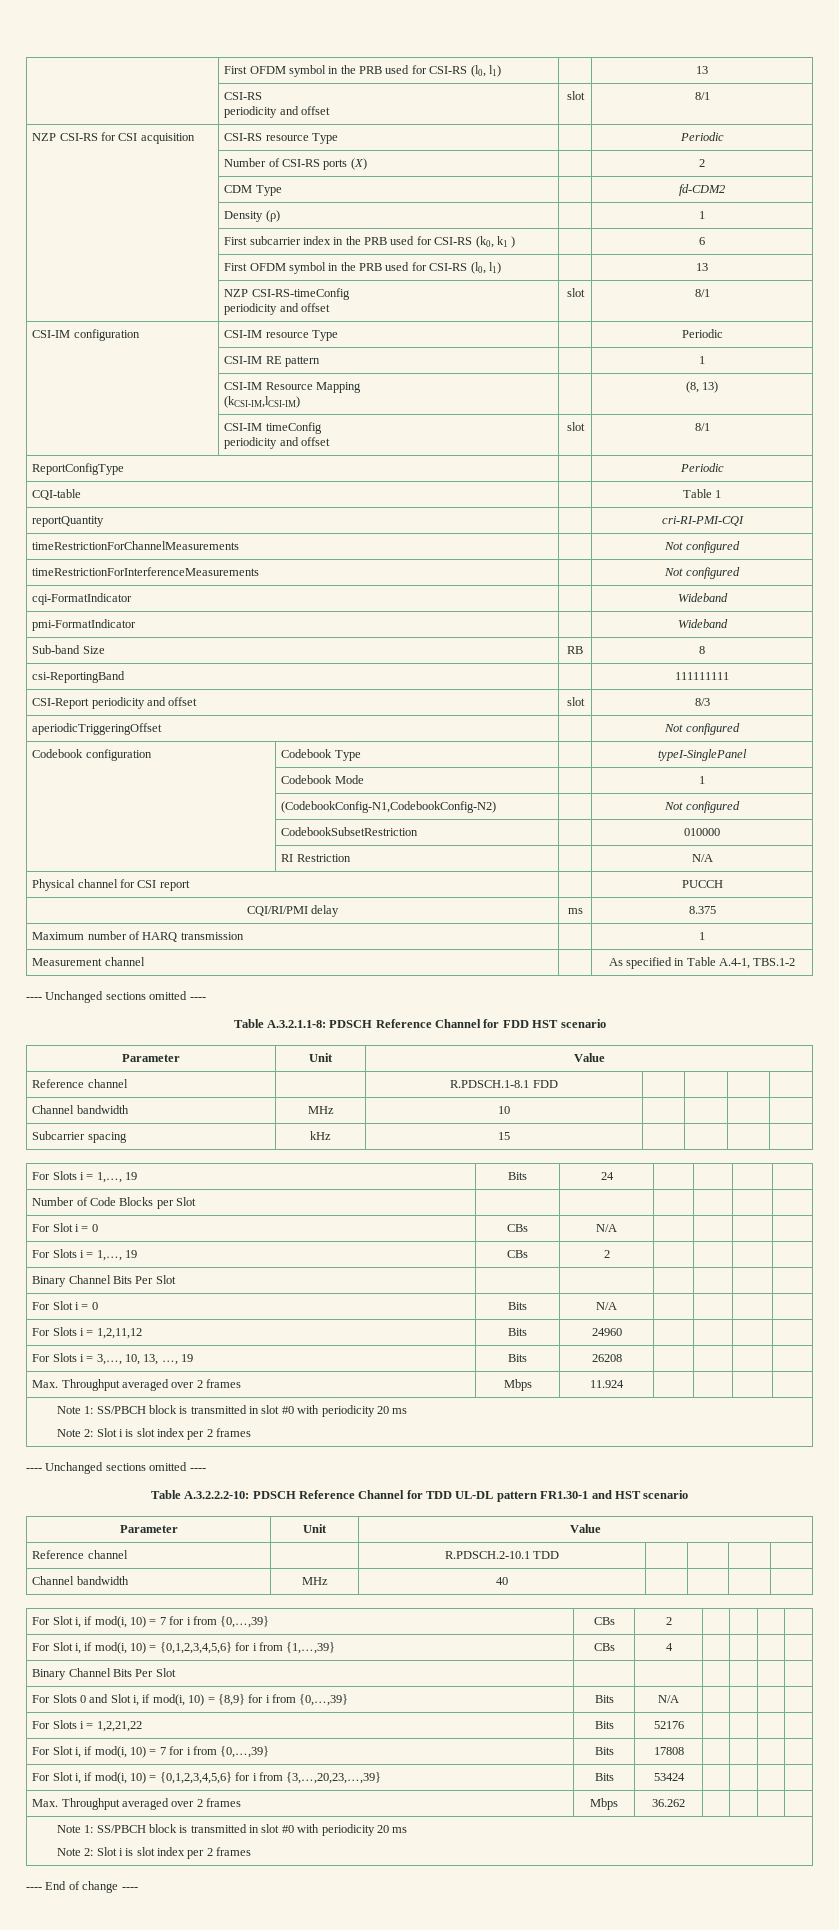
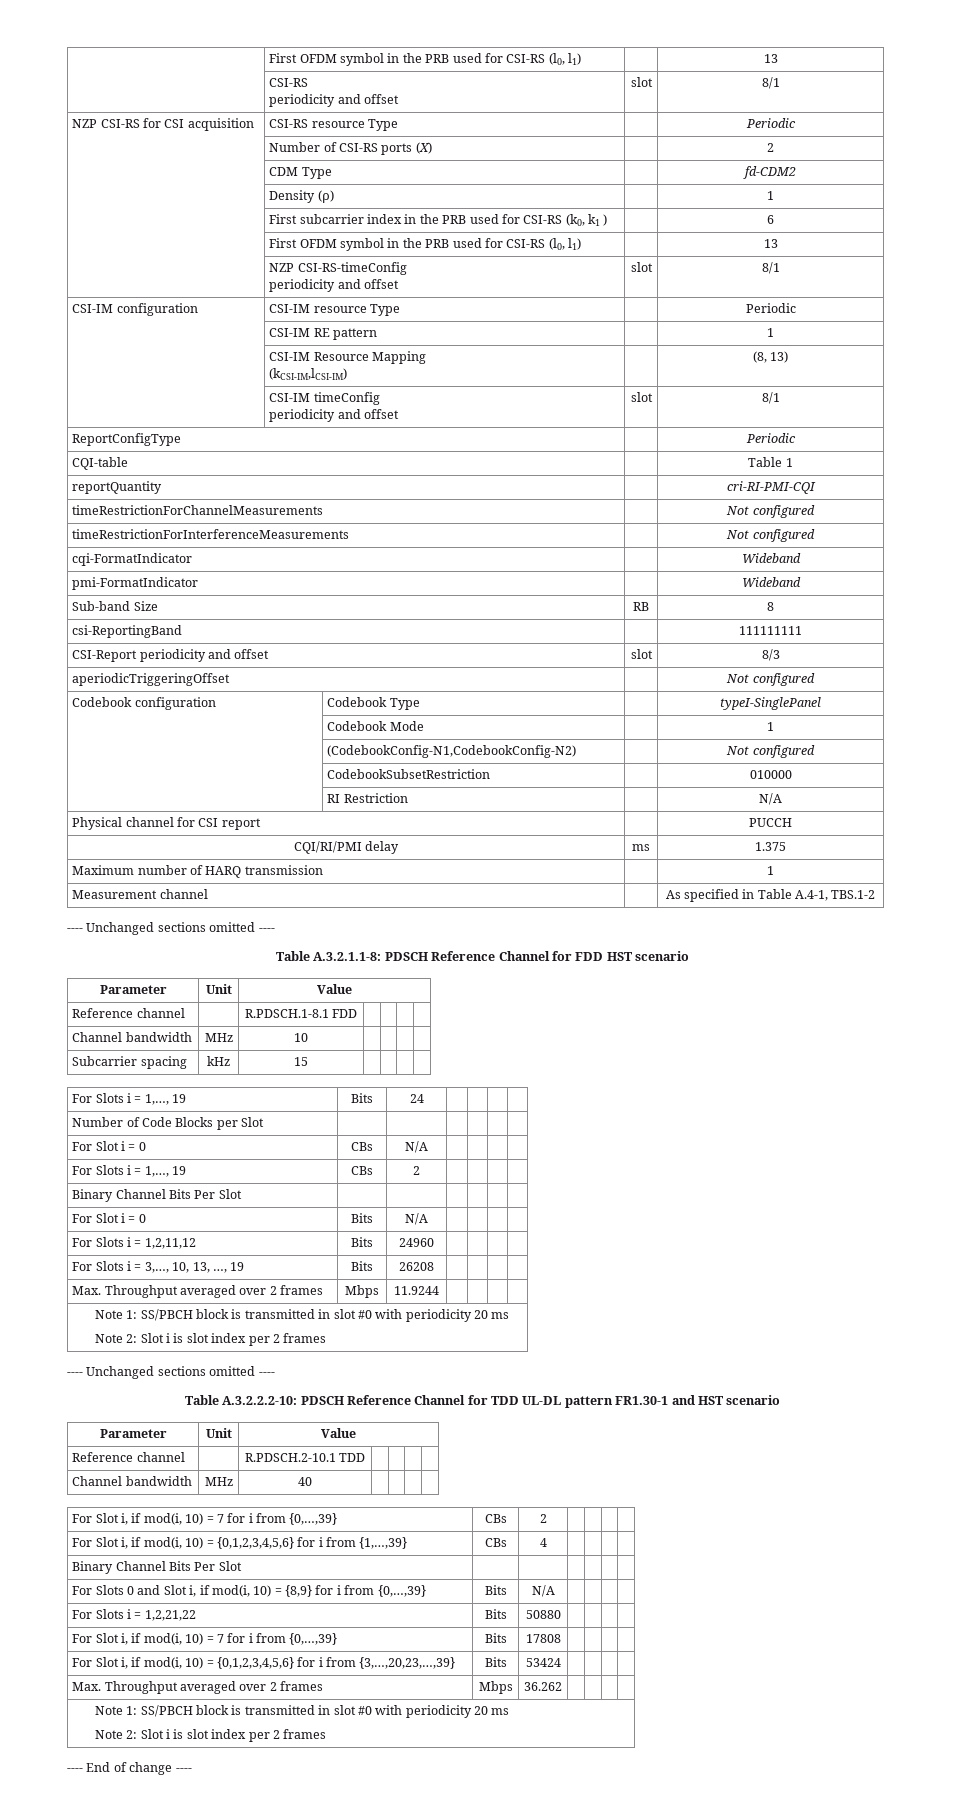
- CQI/RI/PMI delay | ms | 8.375
+ CQI/RI/PMI delay | ms | 1.375
- Max. Throughput averaged over 2 frames | Mbps | 11.924 | | | |
+ Max. Throughput averaged over 2 frames | Mbps | 11.9244 | | | |
- For Slots i = 1,2,21,22 | Bits | 52176 | | | |
+ For Slots i = 1,2,21,22 | Bits | 50880 | | | |

